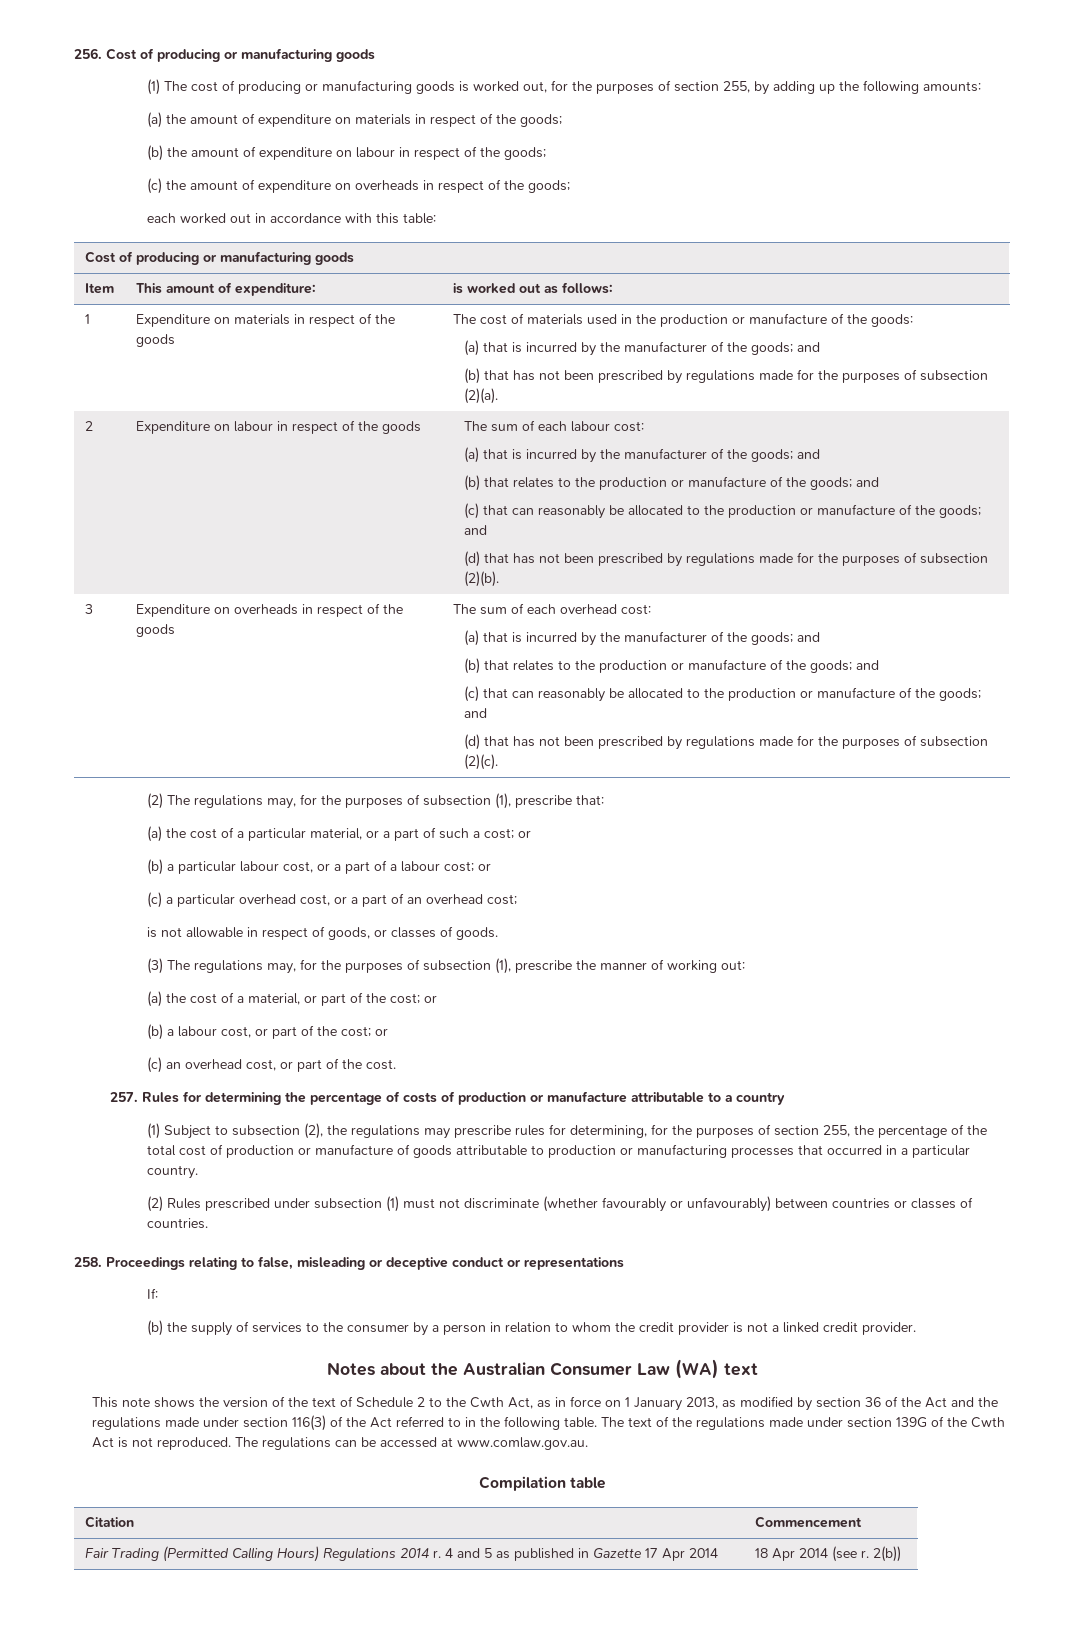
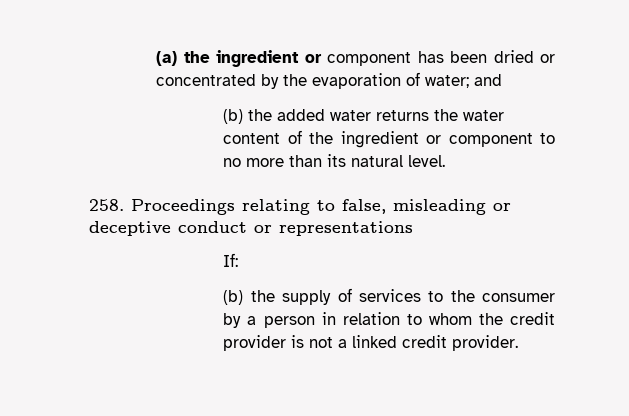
- 256. Cost of producing or manufacturing goods
- (1) The cost of producing or manufacturing goods is worked out, for the purposes of section 255, by adding up the following amounts:
- (a) the amount of expenditure on materials in respect of the goods;
- (b) the amount of expenditure on labour in respect of the goods;
- (c) the amount of expenditure on overheads in respect of the goods;
- each worked out in accordance with this table:
- Cost of producing or manufacturing goods
- Item | This amount of expenditure: | is worked out as follows:
- 1 | Expenditure on materials in respect of the goods | The cost of materials used in the production or manufacture of the goods:
- (a) that is incurred by the manufacturer of the goods; and
- (b) that has not been prescribed by regulations made for the purposes of subsection (2)(a).
- 2 | Expenditure on labour in respect of the goods | The sum of each labour cost:
- (a) that is incurred by the manufacturer of the goods; and
- (b) that relates to the production or manufacture of the goods; and
- (c) that can reasonably be allocated to the production or manufacture of the goods; and
- (d) that has not been prescribed by regulations made for the purposes of subsection (2)(b).
- 3 | Expenditure on overheads in respect of the goods | The sum of each overhead cost:
- (a) that is incurred by the manufacturer of the goods; and
- (b) that relates to the production or manufacture of the goods; and
- (c) that can reasonably be allocated to the production or manufacture of the goods; and
- (d) that has not been prescribed by regulations made for the purposes of subsection (2)(c).
- (2) The regulations may, for the purposes of subsection (1), prescribe that:
- (a) the cost of a particular material, or a part of such a cost; or
- (b) a particular labour cost, or a part of a labour cost; or
- (c) a particular overhead cost, or a part of an overhead cost;
- is not allowable in respect of goods, or classes of goods.
- (3) The regulations may, for the purposes of subsection (1), prescribe the manner of working out:
- (a) the cost of a material, or part of the cost; or
- (b) a labour cost, or part of the cost; or
- (c) an overhead cost, or part of the cost.
- 257. Rules for determining the percentage of costs of production or manufacture attributable to a country
- (1) Subject to subsection (2), the regulations may prescribe rules for determining, for the purposes of section 255, the percentage of the total cost of production or manufacture of goods attributable to production or manufacturing processes that occurred in a particular country.
- (2) Rules prescribed under subsection (1) must not discriminate (whether favourably or unfavourably) between countries or classes of countries.
+ (a) the ingredient or component has been dried or concentrated by the evaporation of water; and
+ (b) the added water returns the water content of the ingredient or component to no more than its natural level.
- Notes about the Australian Consumer Law (WA) text
- This note shows the version of the text of Schedule 2 to the Cwth Act, as in force on 1 January 2013, as modified by section 36 of the Act and the regulations made under section 116(3) of the Act referred to in the following table. The text of the regulations made under section 139G of the Cwth Act is not reproduced. The regulations can be accessed at www.comlaw.gov.au.
- Compilation table
- Citation | Commencement
- Fair Trading (Permitted Calling Hours) Regulations 2014 r. 4 and 5 as published in Gazette 17 Apr 2014 | 18 Apr 2014 (see r. 2(b))

